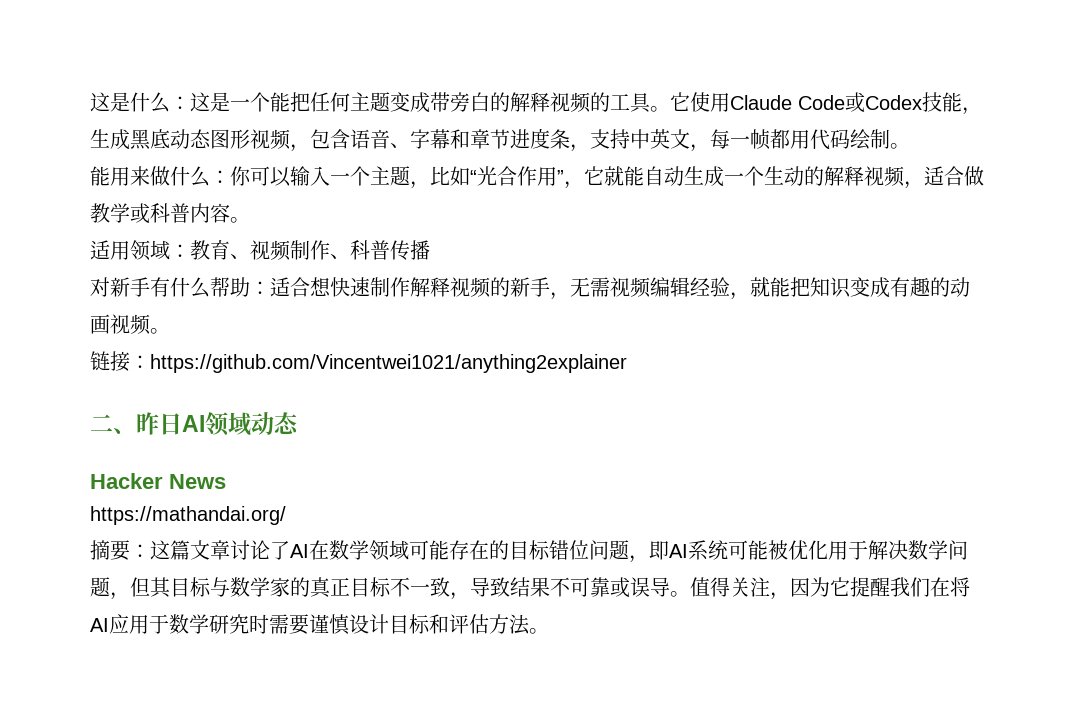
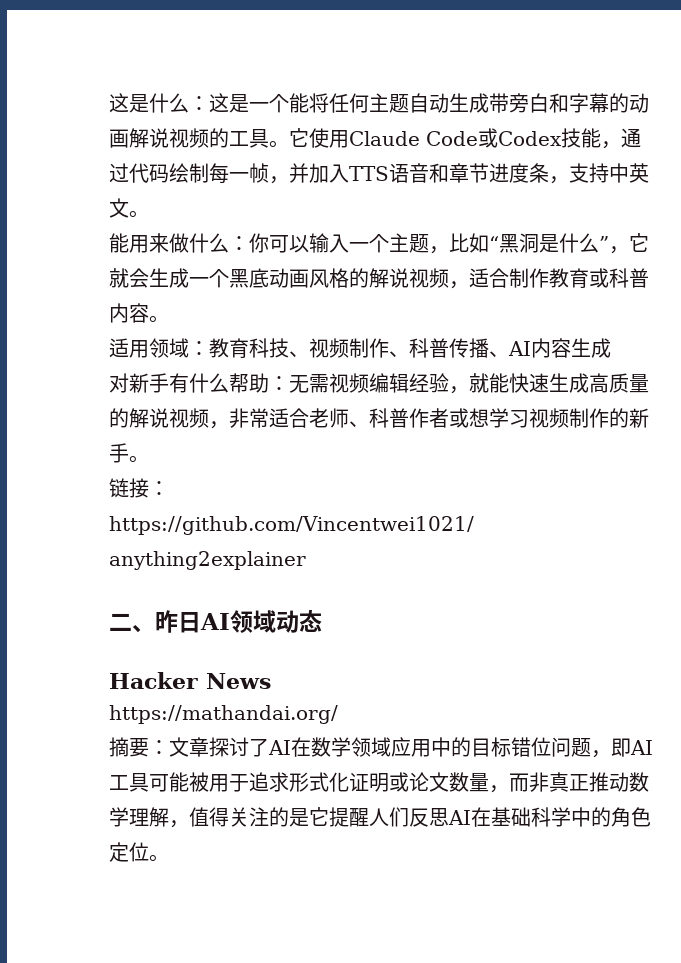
- 这是什么：这是一个能把任何主题变成带旁白的解释视频的工具。
+ 这是什么：这是一个能将任何主题自动生成带旁白和字幕的动画解说视频的工具。
- 它使用Claude Code或Codex技能，生成黑底动态图形视频，包含语音、字幕和章节进度条，支持中英文，每一帧都用代码绘制。
+ 它使用Claude Code或Codex技能，通过代码绘制每一帧，并加入TTS语音和章节进度条，支持中英文。
- 能用来做什么：你可以输入一个主题，比如“光合作用”，它就能自动生成一个生动的解释视频，适合做教学或科普内容。
+ 能用来做什么：你可以输入一个主题，比如“黑洞是什么”，它就会生成一个黑底动画风格的解说视频，适合制作教育或科普内容。
- 适用领域：教育、视频制作、科普传播
+ 适用领域：教育科技、视频制作、科普传播、AI内容生成
- 对新手有什么帮助：适合想快速制作解释视频的新手，无需视频编辑经验，就能把知识变成有趣的动画视频。
+ 对新手有什么帮助：无需视频编辑经验，就能快速生成高质量的解说视频，非常适合老师、科普作者或想学习视频制作的新手。
- 摘要：这篇文章讨论了AI在数学领域可能存在的目标错位问题，即AI系统可能被优化用于解决数学问题，但其目标与数学家的真正目标不一致，导致结果不可靠或误导。值得关注，因为它提醒我们在将AI应用于数学研究时需要谨慎设计目标和评估方法。
+ 摘要：文章探讨了AI在数学领域应用中的目标错位问题，即AI工具可能被用于追求形式化证明或论文数量，而非真正推动数学理解，值得关注的是它提醒人们反思AI在基础科学中的角色定位。

